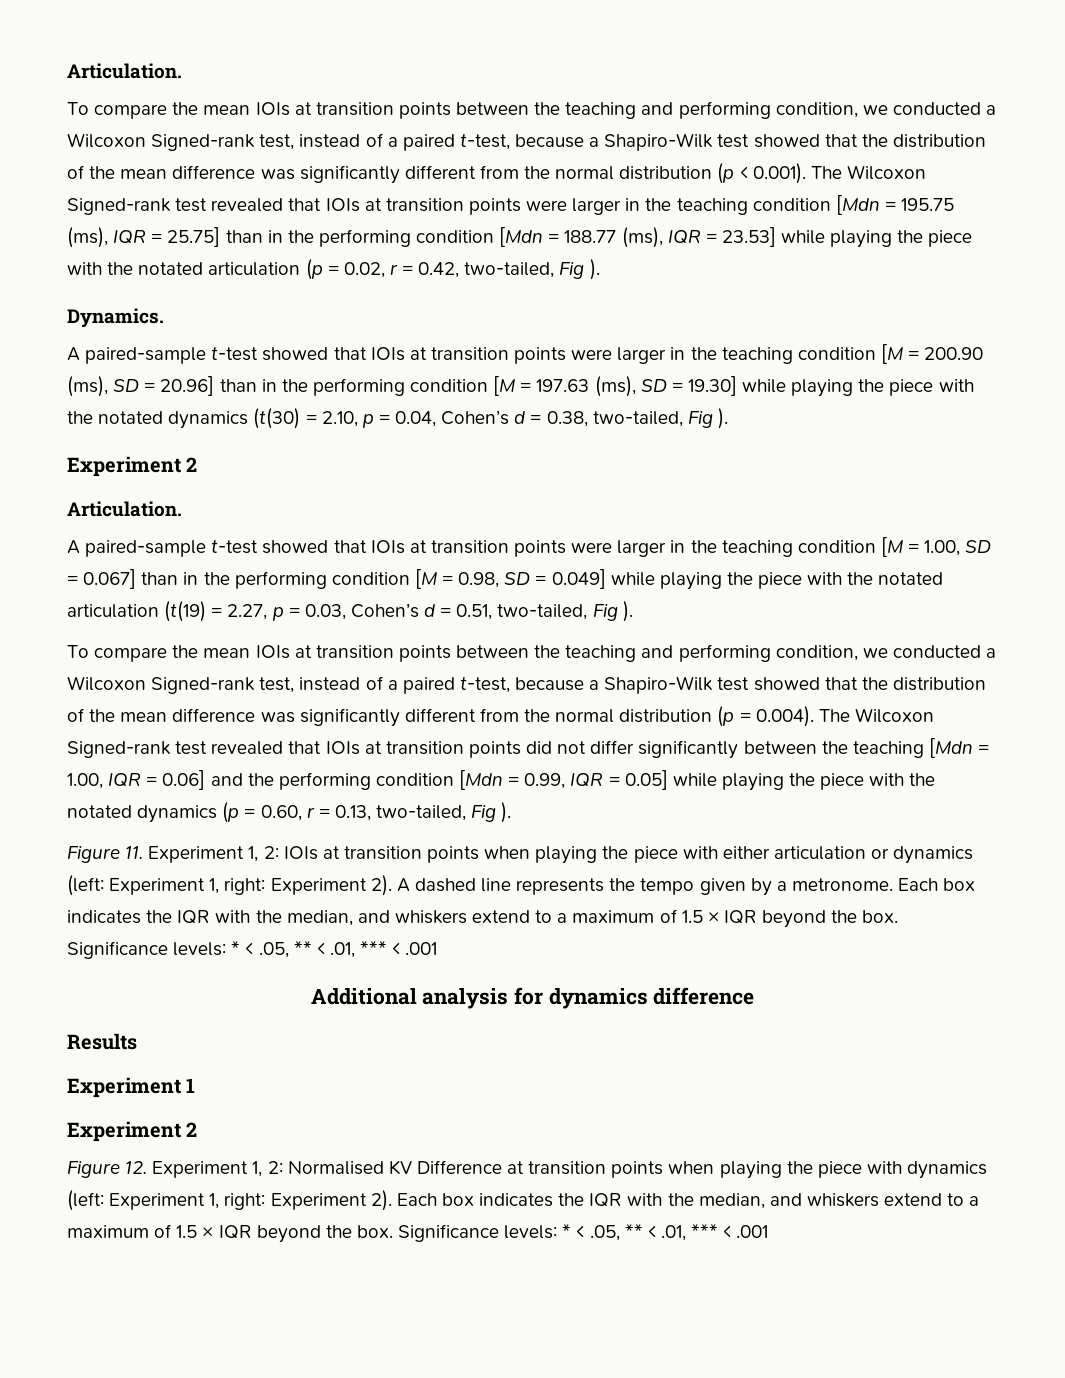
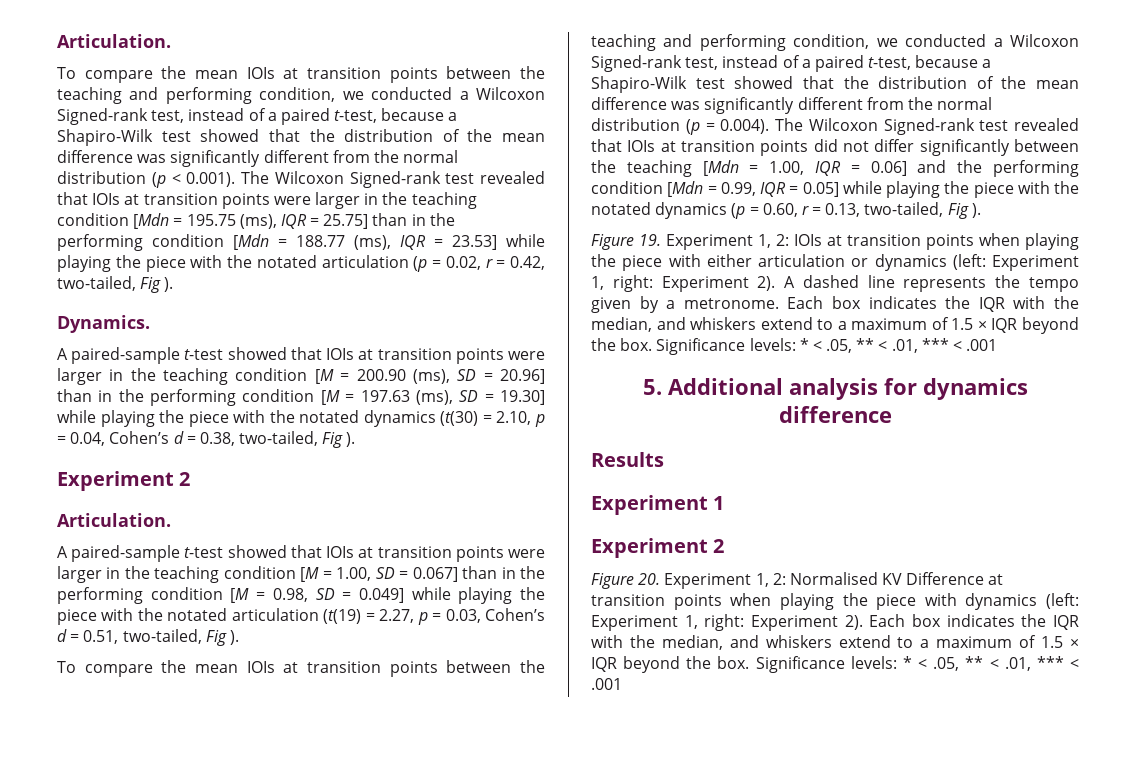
- Figure 11. Experiment 1, 2: IOIs at transition points when playing the piece with either articulation or dynamics (left: Experiment 1, right: Experiment 2).
+ Figure 19. Experiment 1, 2: IOIs at transition points when playing the piece with either articulation or dynamics (left: Experiment 1, right: Experiment 2).
- Additional analysis for dynamics difference
+ 5. Additional analysis for dynamics difference
- Figure 12. Experiment 1, 2: Normalised KV Difference at transition points when playing the piece with dynamics (left: Experiment 1, right: Experiment 2).
+ Figure 20. Experiment 1, 2: Normalised KV Difference at transition points when playing the piece with dynamics (left: Experiment 1, right: Experiment 2).

